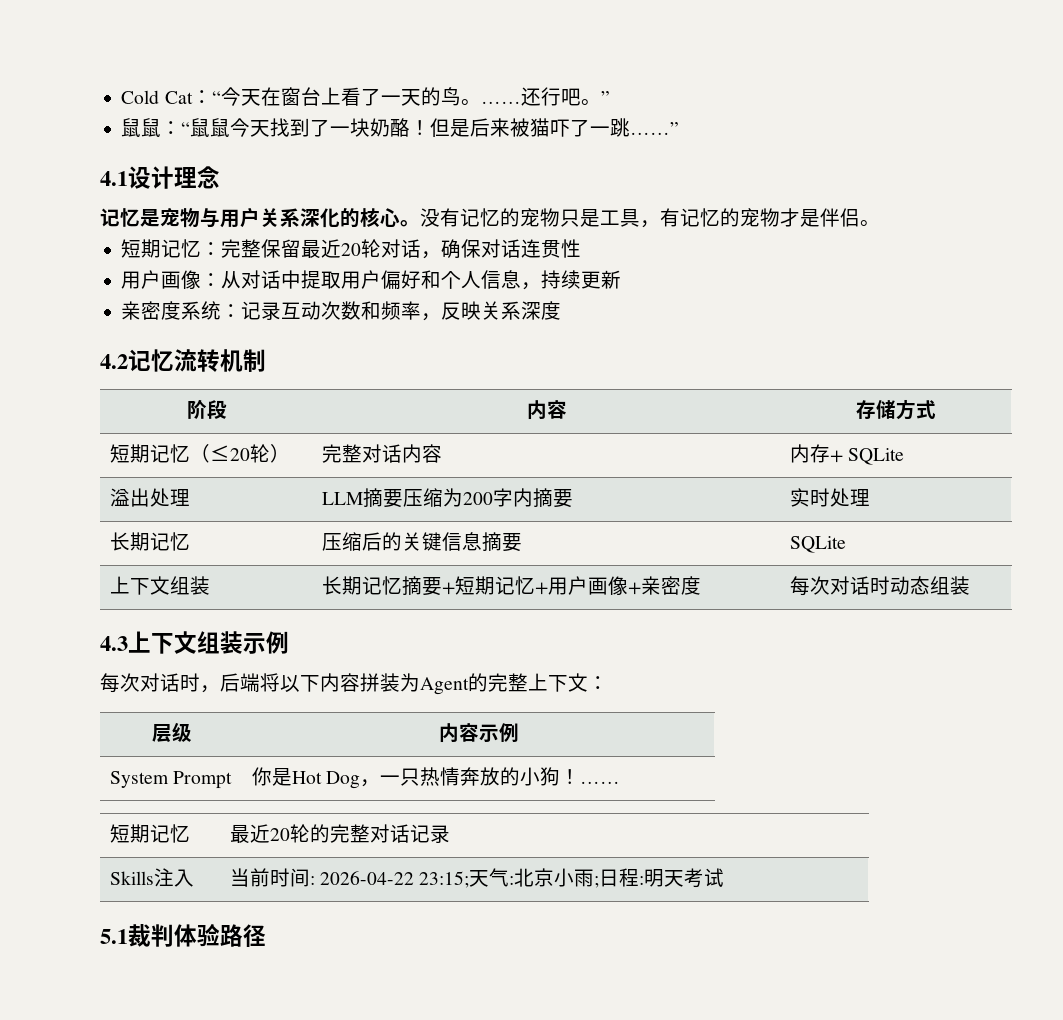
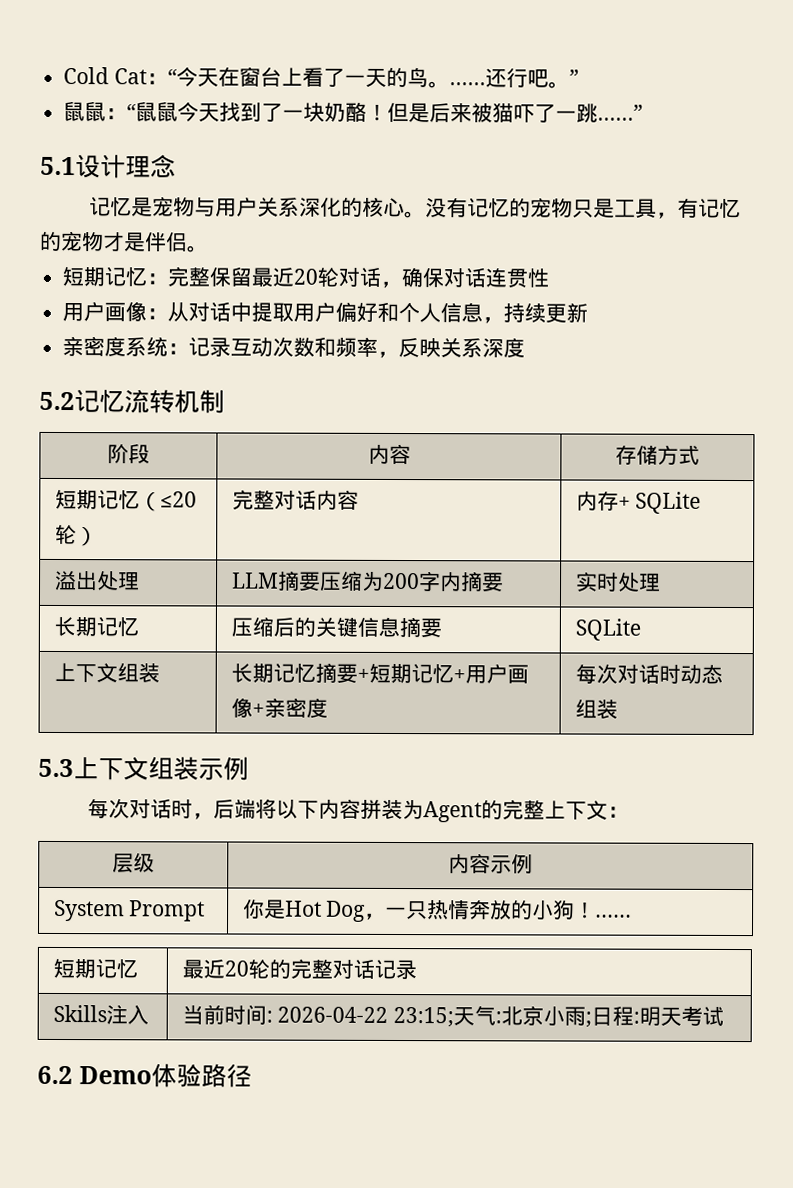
- 4.1设计理念
+ 5.1设计理念
- 4.2记忆流转机制
+ 5.2记忆流转机制
- 4.3上下文组装示例
+ 5.3上下文组装示例
- 5.1裁判体验路径
+ 6.2 Demo体验路径

